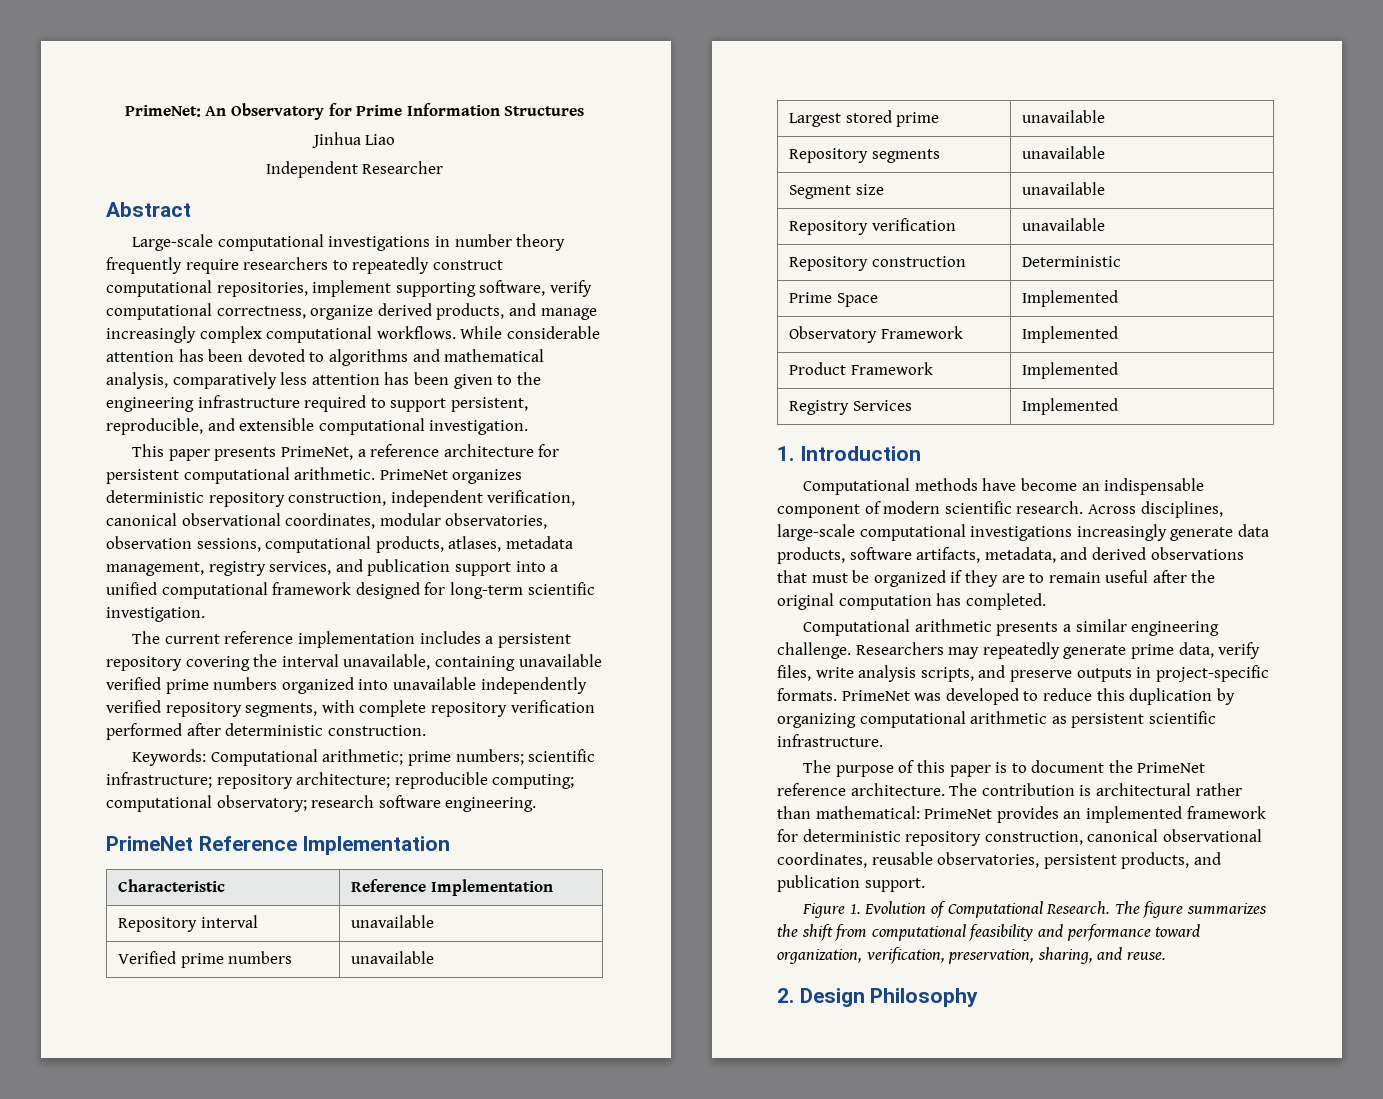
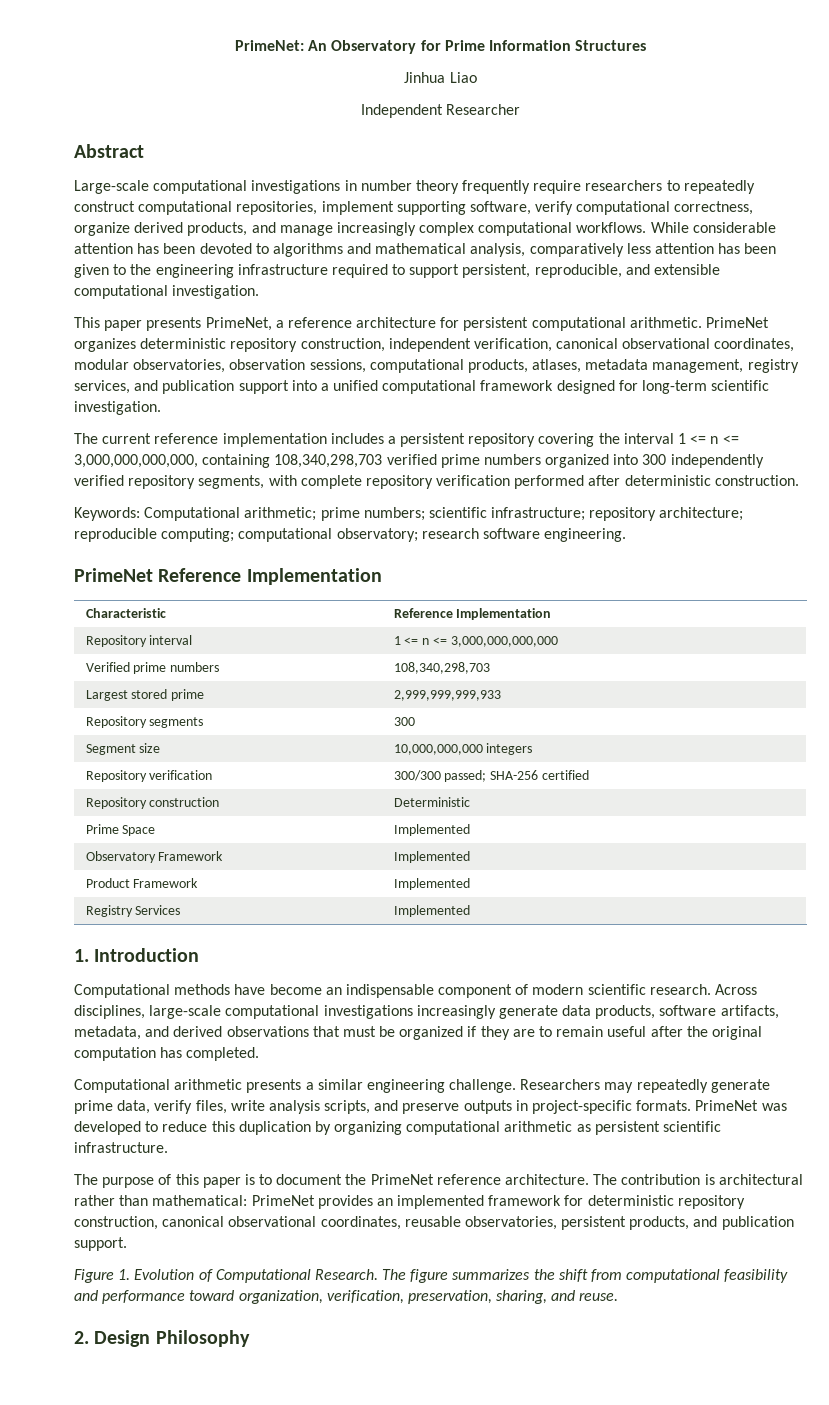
- The current reference implementation includes a persistent repository covering the interval unavailable, containing unavailable verified prime numbers organized into unavailable independently verified repository segments, with complete repository verification performed after deterministic construction.
+ The current reference implementation includes a persistent repository covering the interval 1 <= n <= 3,000,000,000,000, containing 108,340,298,703 verified prime numbers organized into 300 independently verified repository segments, with complete repository verification performed after deterministic construction.
- Repository interval | unavailable
+ Repository interval | 1 <= n <= 3,000,000,000,000
- Verified prime numbers | unavailable
+ Verified prime numbers | 108,340,298,703
- Largest stored prime | unavailable
+ Largest stored prime | 2,999,999,999,933
- Repository segments | unavailable
+ Repository segments | 300
- Segment size | unavailable
+ Segment size | 10,000,000,000 integers
- Repository verification | unavailable
+ Repository verification | 300/300 passed; SHA-256 certified

